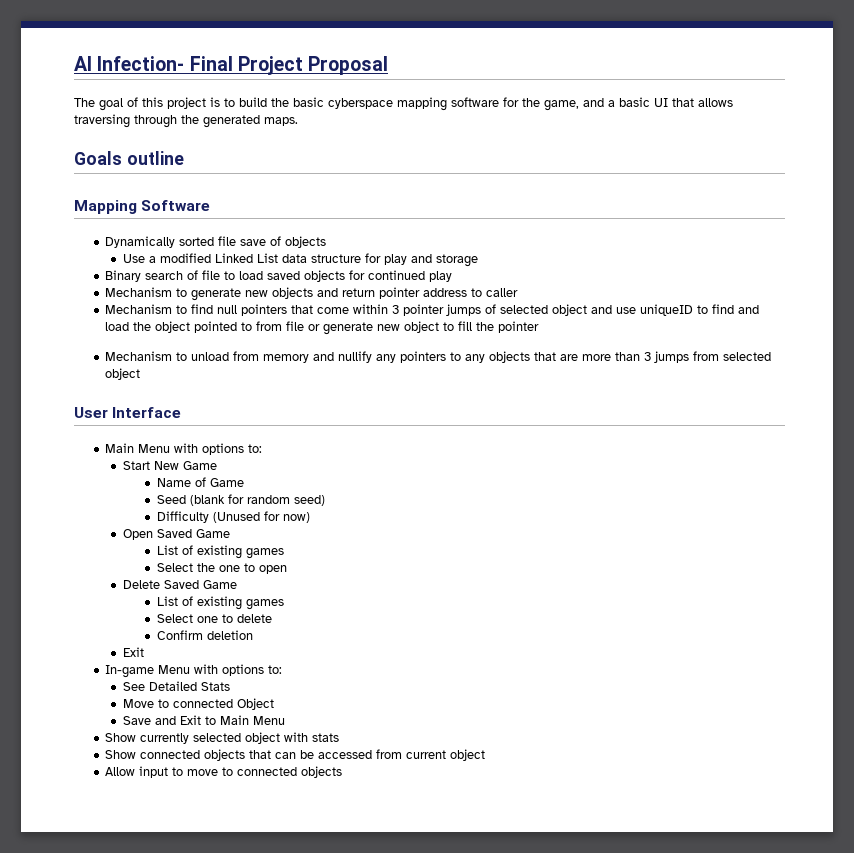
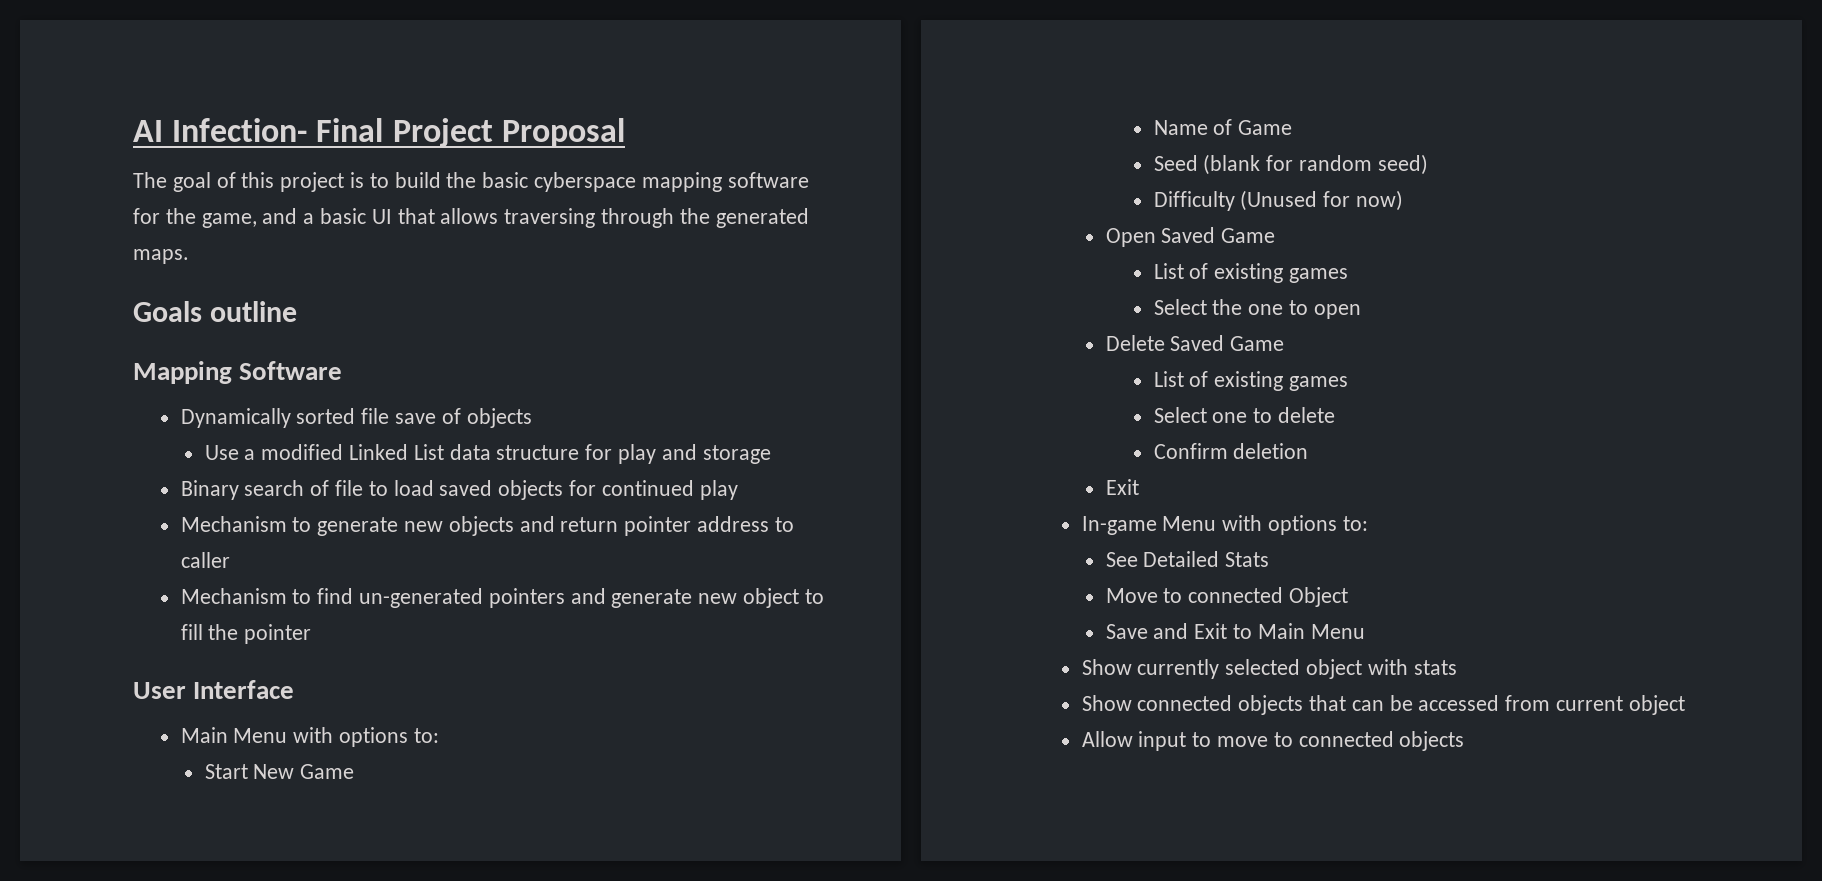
- Mechanism to find null pointers that come within 3 pointer jumps of selected object and use uniqueID to find and load the object pointed to from file or generate new object to fill the pointer
+ Mechanism to find un-generated pointers and generate new object to fill the pointer
- Mechanism to unload from memory and nullify any pointers to any objects that are more than 3 jumps from selected object

